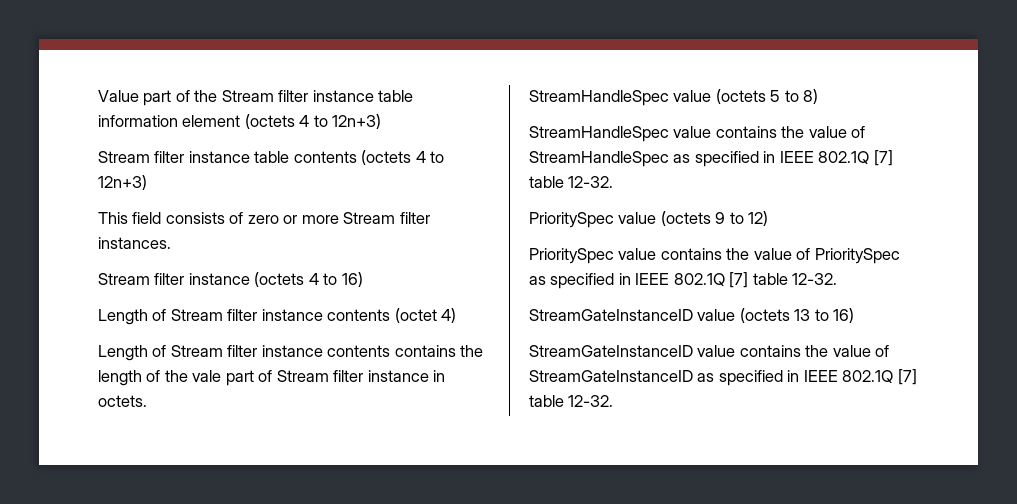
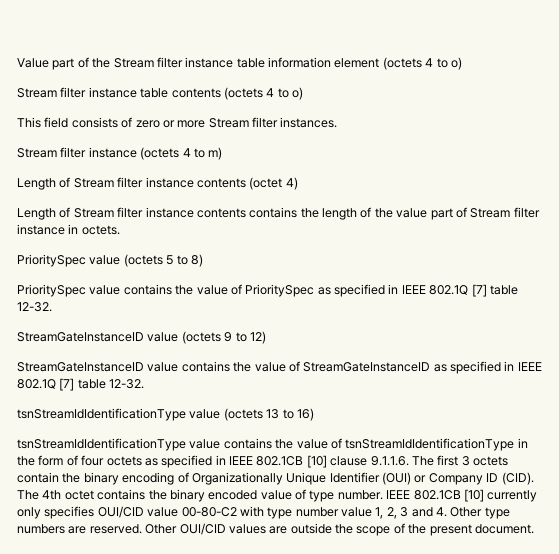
- Value part of the Stream filter instance table information element (octets 4 to 12n+3)
+ Value part of the Stream filter instance table information element (octets 4 to o)
- Stream filter instance table contents (octets 4 to 12n+3)
+ Stream filter instance table contents (octets 4 to o)
- Stream filter instance (octets 4 to 16)
+ Stream filter instance (octets 4 to m)
- Length of Stream filter instance contents contains the length of the vale part of Stream filter instance in octets.
+ Length of Stream filter instance contents contains the length of the value part of Stream filter instance in octets.
- StreamHandleSpec value (octets 5 to 8)
+ PrioritySpec value (octets 5 to 8)
- StreamHandleSpec value contains the value of StreamHandleSpec as specified in IEEE 802.1Q [7] table 12-32.
- PrioritySpec value (octets 9 to 12)
- StreamGateInstanceID value (octets 13 to 16)
+ StreamGateInstanceID value (octets 9 to 12)
+ tsnStreamIdIdentificationType value (octets 13 to 16)
+ tsnStreamIdIdentificationType value contains the value of tsnStreamIdIdentificationType in the form of four octets as specified in IEEE 802.1CB [10] clause 9.1.1.6. The first 3 octets contain the binary encoding of Organizationally Unique Identifier (OUI) or Company ID (CID). The 4th octet contains the binary encoded value of type number. IEEE 802.1CB [10] currently only specifies OUI/CID value 00-80-C2 with type number value 1, 2, 3 and 4. Other type numbers are reserved. Other OUI/CID values are outside the scope of the present document.

